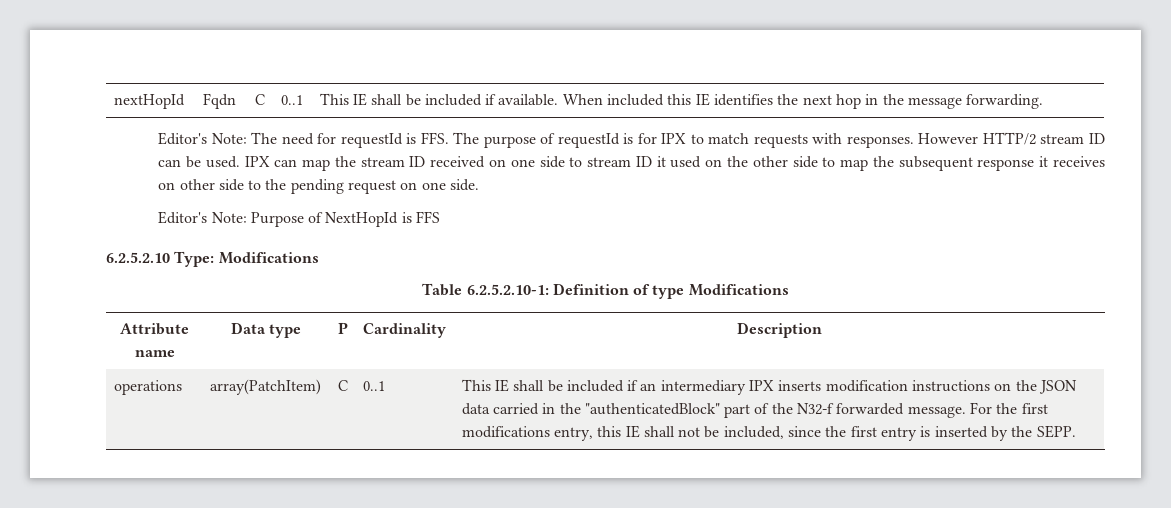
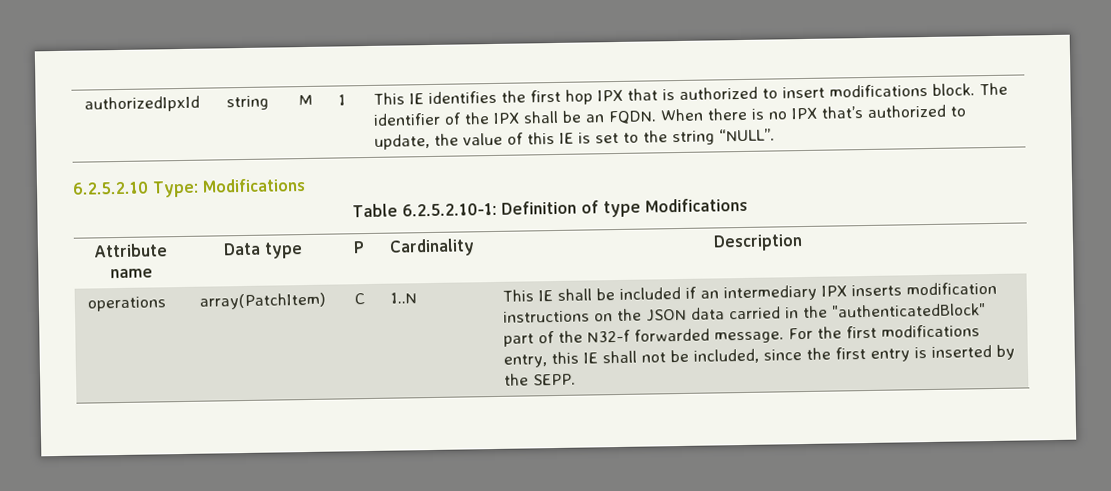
- nextHopId | Fqdn | C | 0..1 | This IE shall be included if available. When included this IE identifies the next hop in the message forwarding.
- Editor's Note: The need for requestId is FFS. The purpose of requestId is for IPX to match requests with responses. However HTTP/2 stream ID can be used. IPX can map the stream ID received on one side to stream ID it used on the other side to map the subsequent response it receives on other side to the pending request on one side.
- Editor's Note: Purpose of NextHopId is FFS
+ authorizedIpxId | string | M | 1 | This IE identifies the first hop IPX that is authorized to insert modifications block. The identifier of the IPX shall be an FQDN. When there is no IPX that’s authorized to update, the value of this IE is set to the string “NULL”.
- array(PatchItem) | C | 0..1
+ array(PatchItem) | C | 1..N

